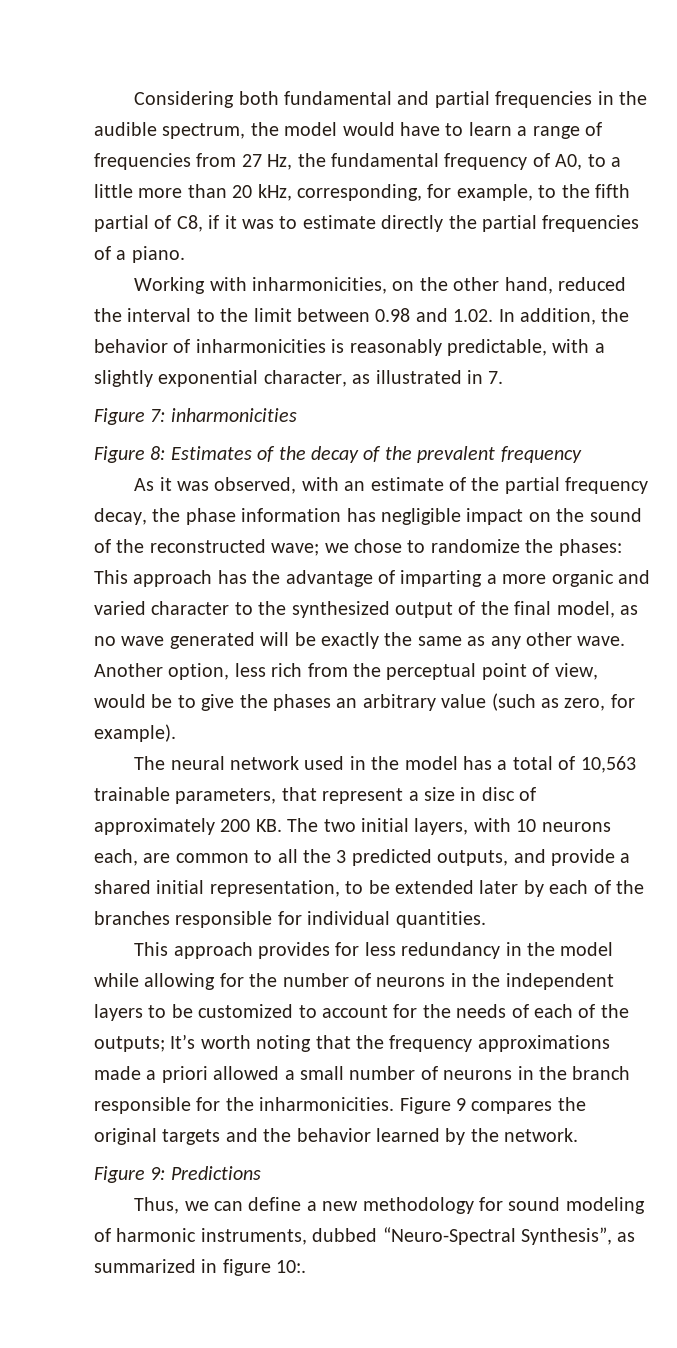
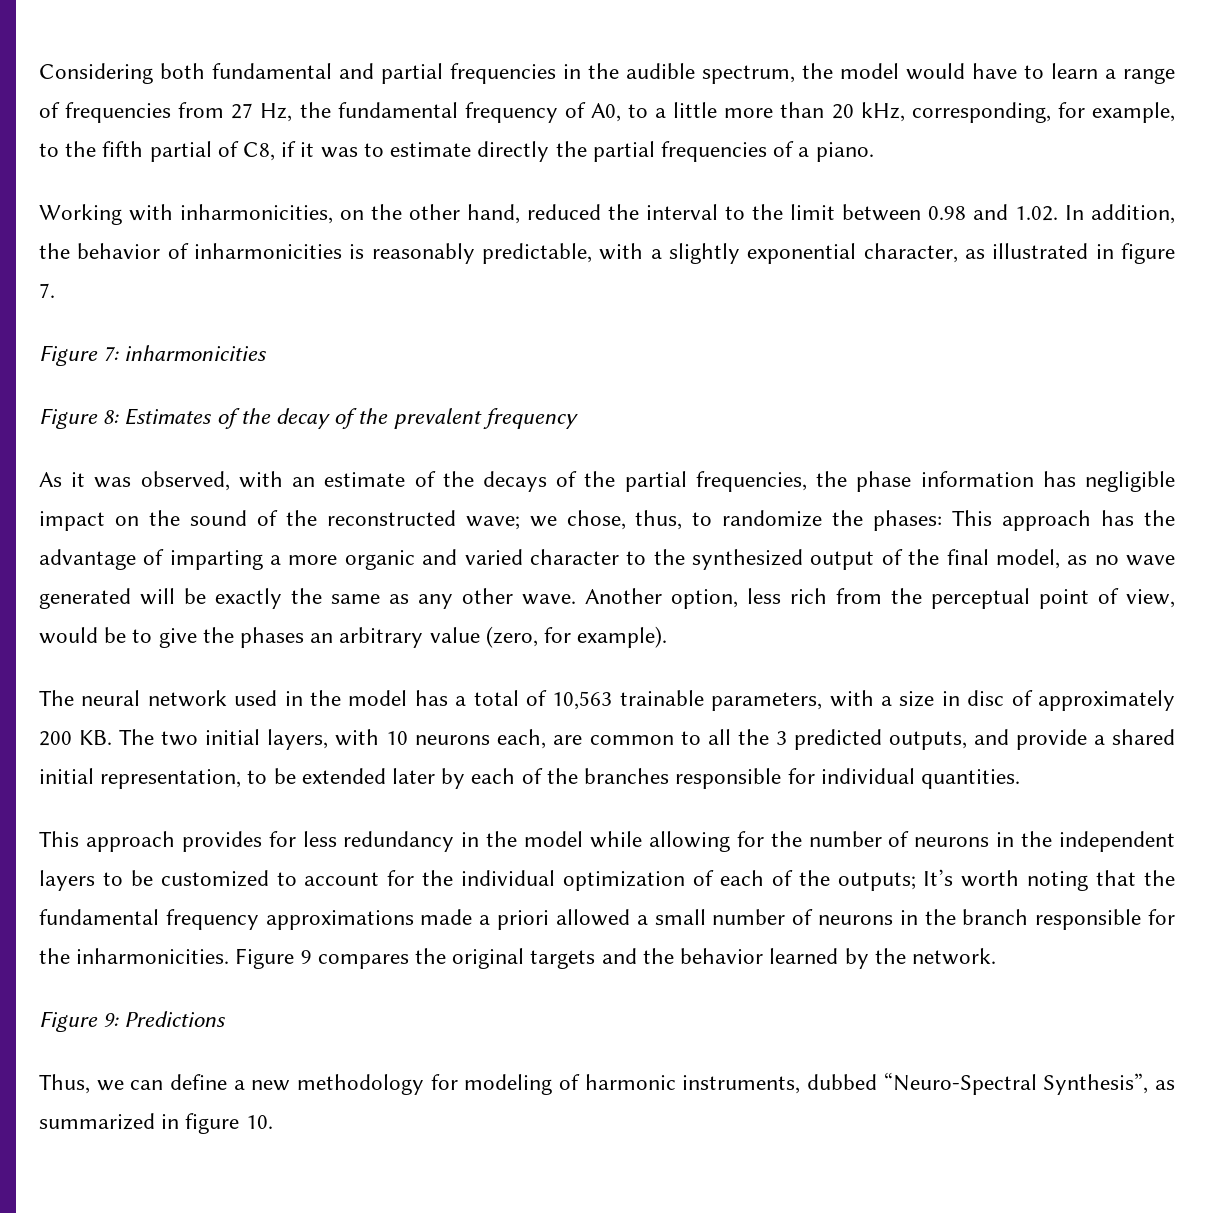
- Working with inharmonicities, on the other hand, reduced the interval to the limit between 0.98 and 1.02. In addition, the behavior of inharmonicities is reasonably predictable, with a slightly exponential character, as illustrated in 7.
+ Working with inharmonicities, on the other hand, reduced the interval to the limit between 0.98 and 1.02. In addition, the behavior of inharmonicities is reasonably predictable, with a slightly exponential character, as illustrated in figure 7.
- As it was observed, with an estimate of the partial frequency decay, the phase information has negligible impact on the sound of the reconstructed wave;
+ As it was observed, with an estimate of the decays of the partial frequencies, the phase information has negligible impact on the sound of the reconstructed wave;
- we chose to randomize the phases:
+ we chose, thus, to randomize the phases:
- Another option, less rich from the perceptual point of view, would be to give the phases an arbitrary value (such as zero, for example).
+ Another option, less rich from the perceptual point of view, would be to give the phases an arbitrary value (zero, for example).
- The neural network used in the model has a total of 10,563 trainable parameters, that represent a size in disc of approximately 200 KB. The two initial layers, with 10 neurons each, are common to all the 3 predicted outputs, and provide a shared initial representation, to be extended later by each of the branches responsible for individual quantities.
+ The neural network used in the model has a total of 10,563 trainable parameters, with a size in disc of approximately 200 KB. The two initial layers, with 10 neurons each, are common to all the 3 predicted outputs, and provide a shared initial representation, to be extended later by each of the branches responsible for individual quantities.
- This approach provides for less redundancy in the model while allowing for the number of neurons in the independent layers to be customized to account for the needs of each of the outputs; It’s worth noting that the frequency approximations made a priori allowed a small number of neurons in the branch responsible for the inharmonicities.
+ This approach provides for less redundancy in the model while allowing for the number of neurons in the independent layers to be customized to account for the individual optimization of each of the outputs; It’s worth noting that the fundamental frequency approximations made a priori allowed a small number of neurons in the branch responsible for the inharmonicities.
- Thus, we can define a new methodology for sound modeling of harmonic instruments, dubbed “Neuro-Spectral Synthesis”, as summarized in figure 10:.
+ Thus, we can define a new methodology for modeling of harmonic instruments, dubbed “Neuro-Spectral Synthesis”, as summarized in figure 10.

